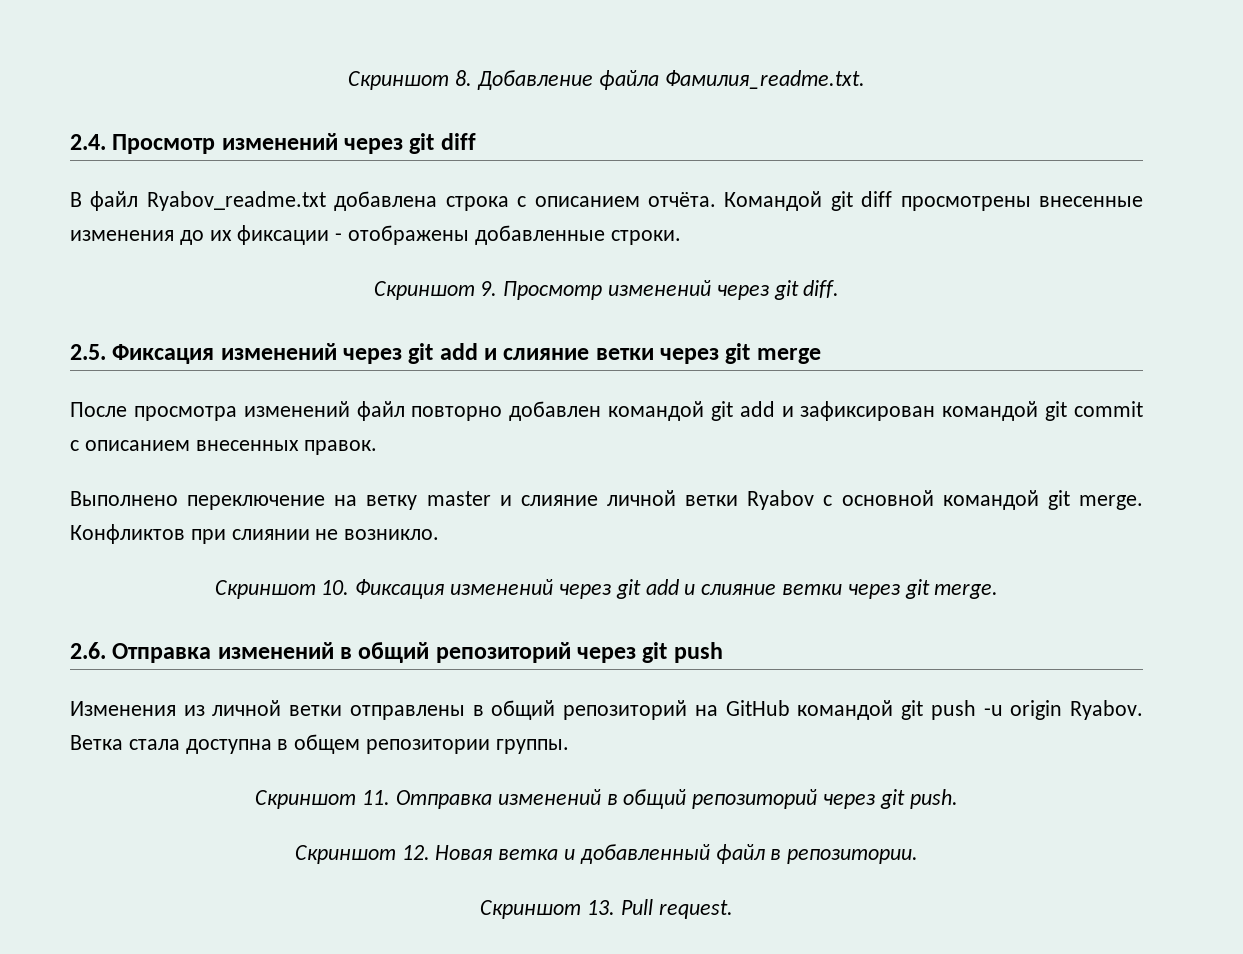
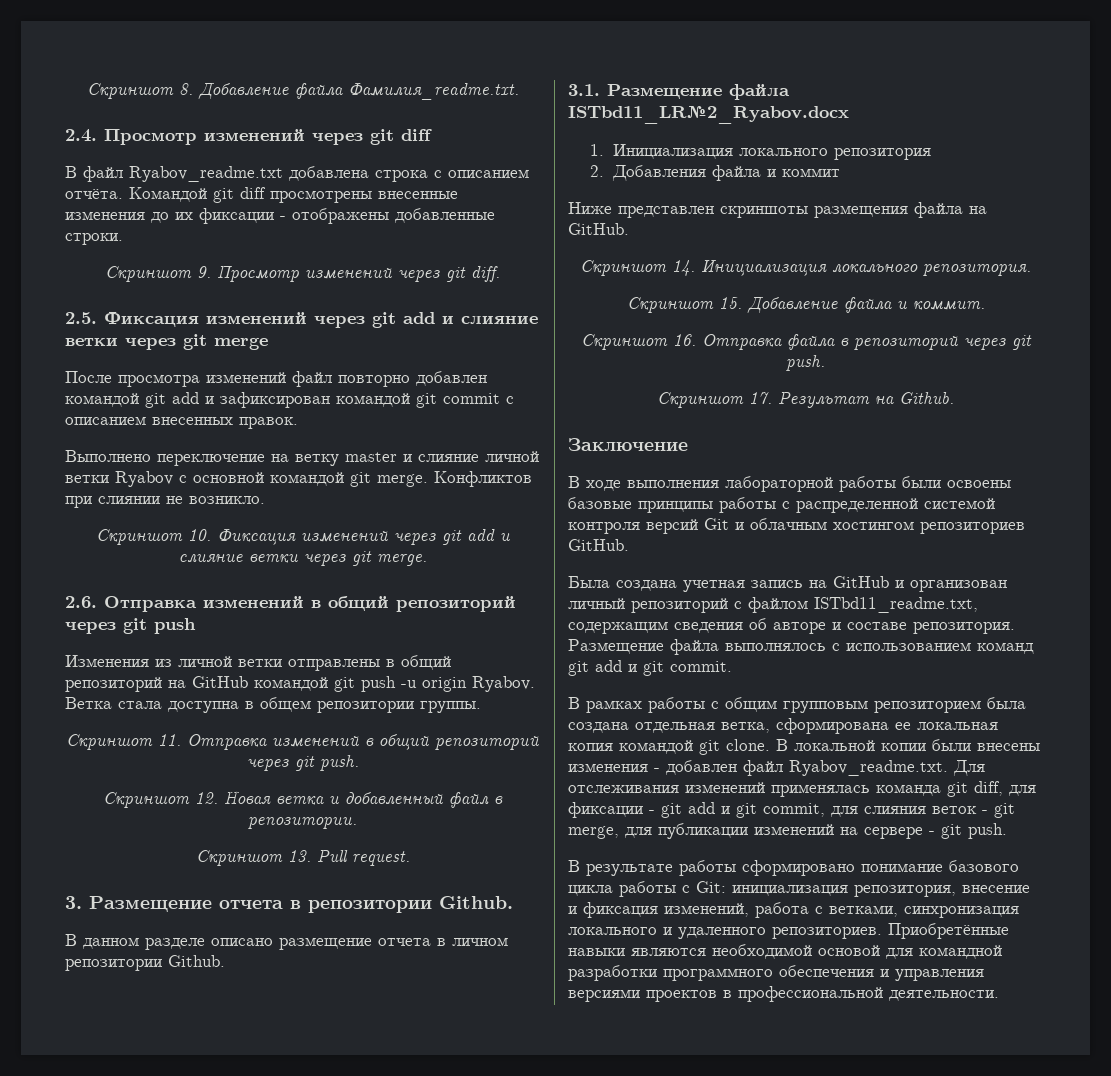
+ 3. Размещение отчета в репозитории Github.
+ В данном разделе описано размещение отчета в личном репозитории Github.
+ 3.1. Размещение файла ISTbd11_LR№2_Ryabov.docx
+ 1. Инициализация локального репозитория
+ 2. Добавления файла и коммит
+ Ниже представлен скриншоты размещения файла на GitHub.
+ Скриншот 14. Инициализация локального репозитория.
+ Скриншот 15. Добавление файла и коммит.
+ Скриншот 16. Отправка файла в репозиторий через git push.
+ Скриншот 17. Результат на Github.
+ Заключение
+ В ходе выполнения лабораторной работы были освоены базовые принципы работы с распределенной системой контроля версий Git и облачным хостингом репозиториев GitHub.
+ Была создана учетная запись на GitHub и организован личный репозиторий с файлом ISTbd11_readme.txt, содержащим сведения об авторе и составе репозитория. Размещение файла выполнялось с использованием команд git add и git commit.
+ В рамках работы с общим групповым репозиторием была создана отдельная ветка, сформирована ее локальная копия командой git clone. В локальной копии были внесены изменения - добавлен файл Ryabov_readme.txt. Для отслеживания изменений применялась команда git diff, для фиксации - git add и git commit, для слияния веток - git merge, для публикации изменений на сервере - git push.
+ В результате работы сформировано понимание базового цикла работы с Git: инициализация репозитория, внесение и фиксация изменений, работа с ветками, синхронизация локального и удаленного репозиториев. Приобретённые навыки являются необходимой основой для командной разработки программного обеспечения и управления версиями проектов в профессиональной деятельности.

